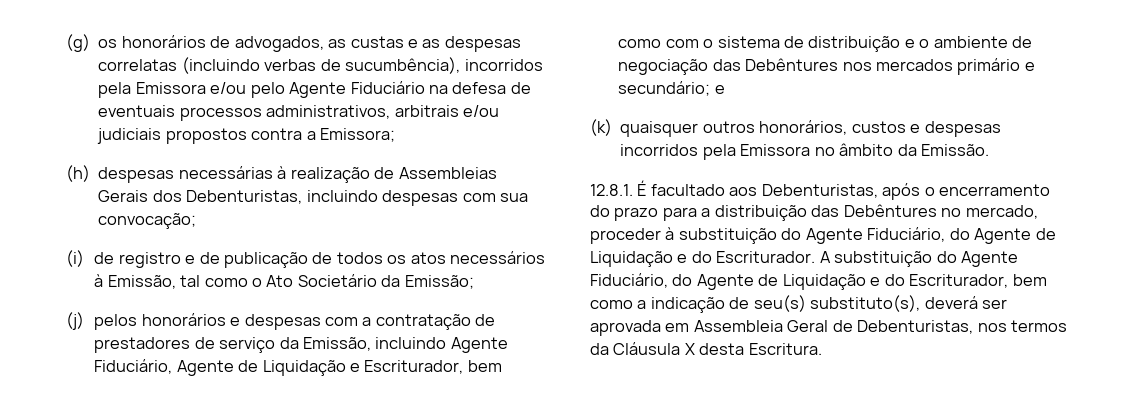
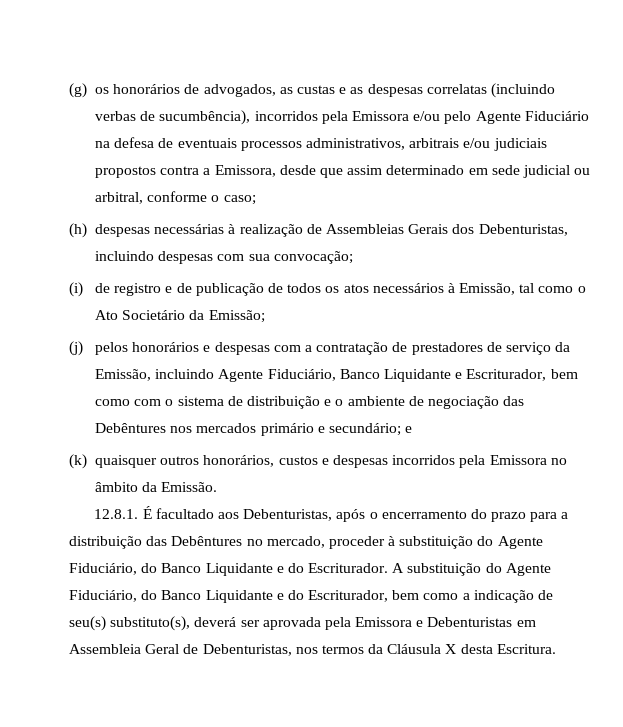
- (g) os honorários de advogados, as custas e as despesas correlatas (incluindo verbas de sucumbência), incorridos pela Emissora e/ou pelo Agente Fiduciário na defesa de eventuais processos administrativos, arbitrais e/ou judiciais propostos contra a Emissora;
+ (g) os honorários de advogados, as custas e as despesas correlatas (incluindo verbas de sucumbência), incorridos pela Emissora e/ou pelo Agente Fiduciário na defesa de eventuais processos administrativos, arbitrais e/ou judiciais propostos contra a Emissora, desde que assim determinado em sede judicial ou arbitral, conforme o caso;
- (j) pelos honorários e despesas com a contratação de prestadores de serviço da Emissão, incluindo Agente Fiduciário, Agente de Liquidação e Escriturador, bem como com o sistema de distribuição e o ambiente de negociação das Debêntures nos mercados primário e secundário; e
+ (j) pelos honorários e despesas com a contratação de prestadores de serviço da Emissão, incluindo Agente Fiduciário, Banco Liquidante e Escriturador, bem como com o sistema de distribuição e o ambiente de negociação das Debêntures nos mercados primário e secundário; e
- 12.8.1. É facultado aos Debenturistas, após o encerramento do prazo para a distribuição das Debêntures no mercado, proceder à substituição do Agente Fiduciário, do Agente de Liquidação e do Escriturador.
+ 12.8.1. É facultado aos Debenturistas, após o encerramento do prazo para a distribuição das Debêntures no mercado, proceder à substituição do Agente Fiduciário, do Banco Liquidante e do Escriturador.
- A substituição do Agente Fiduciário, do Agente de Liquidação e do Escriturador, bem como a indicação de seu(s) substituto(s), deverá ser aprovada em Assembleia Geral de Debenturistas, nos termos da Cláusula X desta Escritura.
+ A substituição do Agente Fiduciário, do Banco Liquidante e do Escriturador, bem como a indicação de seu(s) substituto(s), deverá ser aprovada pela Emissora e Debenturistas em Assembleia Geral de Debenturistas, nos termos da Cláusula X desta Escritura.

